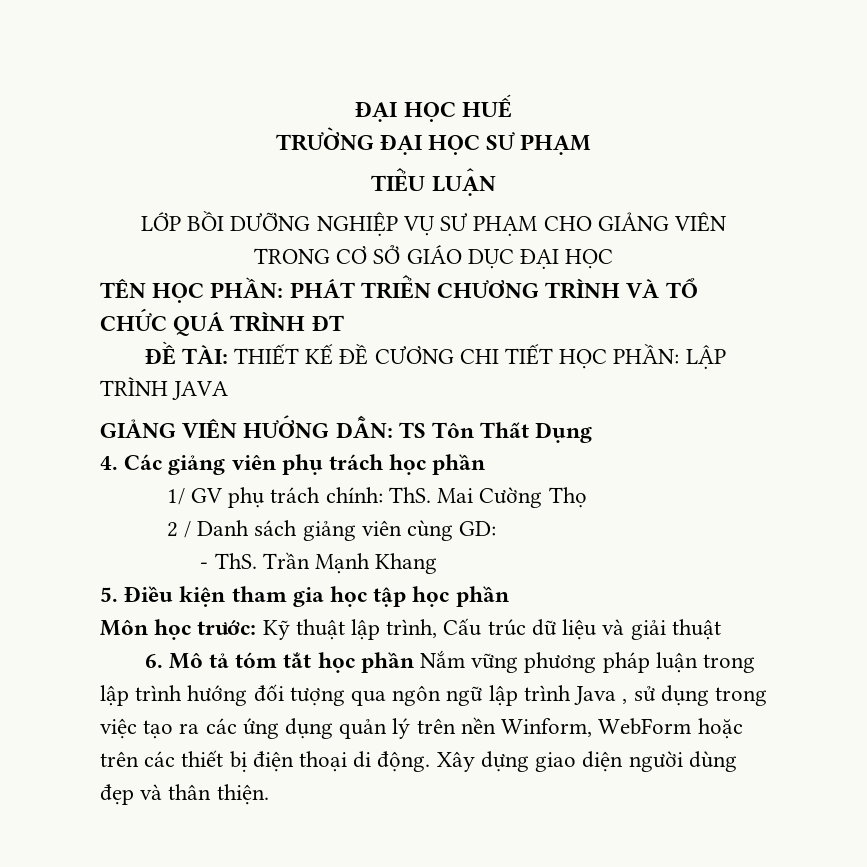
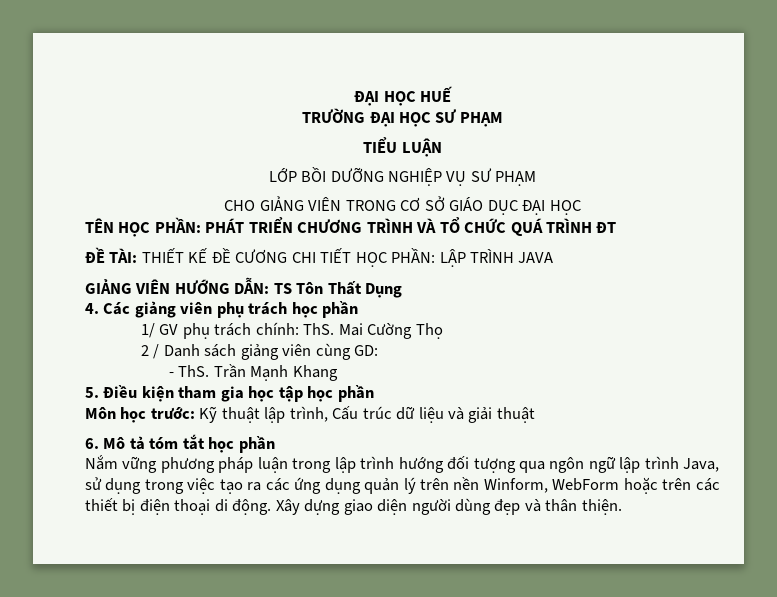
- LỚP BỒI DƯỠNG NGHIỆP VỤ SƯ PHẠM CHO GIẢNG VIÊN TRONG CƠ SỞ GIÁO DỤC ĐẠI HỌC
+ LỚP BỒI DƯỠNG NGHIỆP VỤ SƯ PHẠM
+ CHO GIẢNG VIÊN TRONG CƠ SỞ GIÁO DỤC ĐẠI HỌC
- 6. Mô tả tóm tắt học phần Nắm vững phương pháp luận trong lập trình hướng đối tượng qua ngôn ngữ lập trình Java , sử dụng trong việc tạo ra các ứng dụng quản lý trên nền Winform, WebForm hoặc trên các thiết bị điện thoại di động.
+ 6. Mô tả tóm tắt học phần
+ Nắm vững phương pháp luận trong lập trình hướng đối tượng qua ngôn ngữ lập trình Java, sử dụng trong việc tạo ra các ứng dụng quản lý trên nền Winform, WebForm hoặc trên các thiết bị điện thoại di động.

